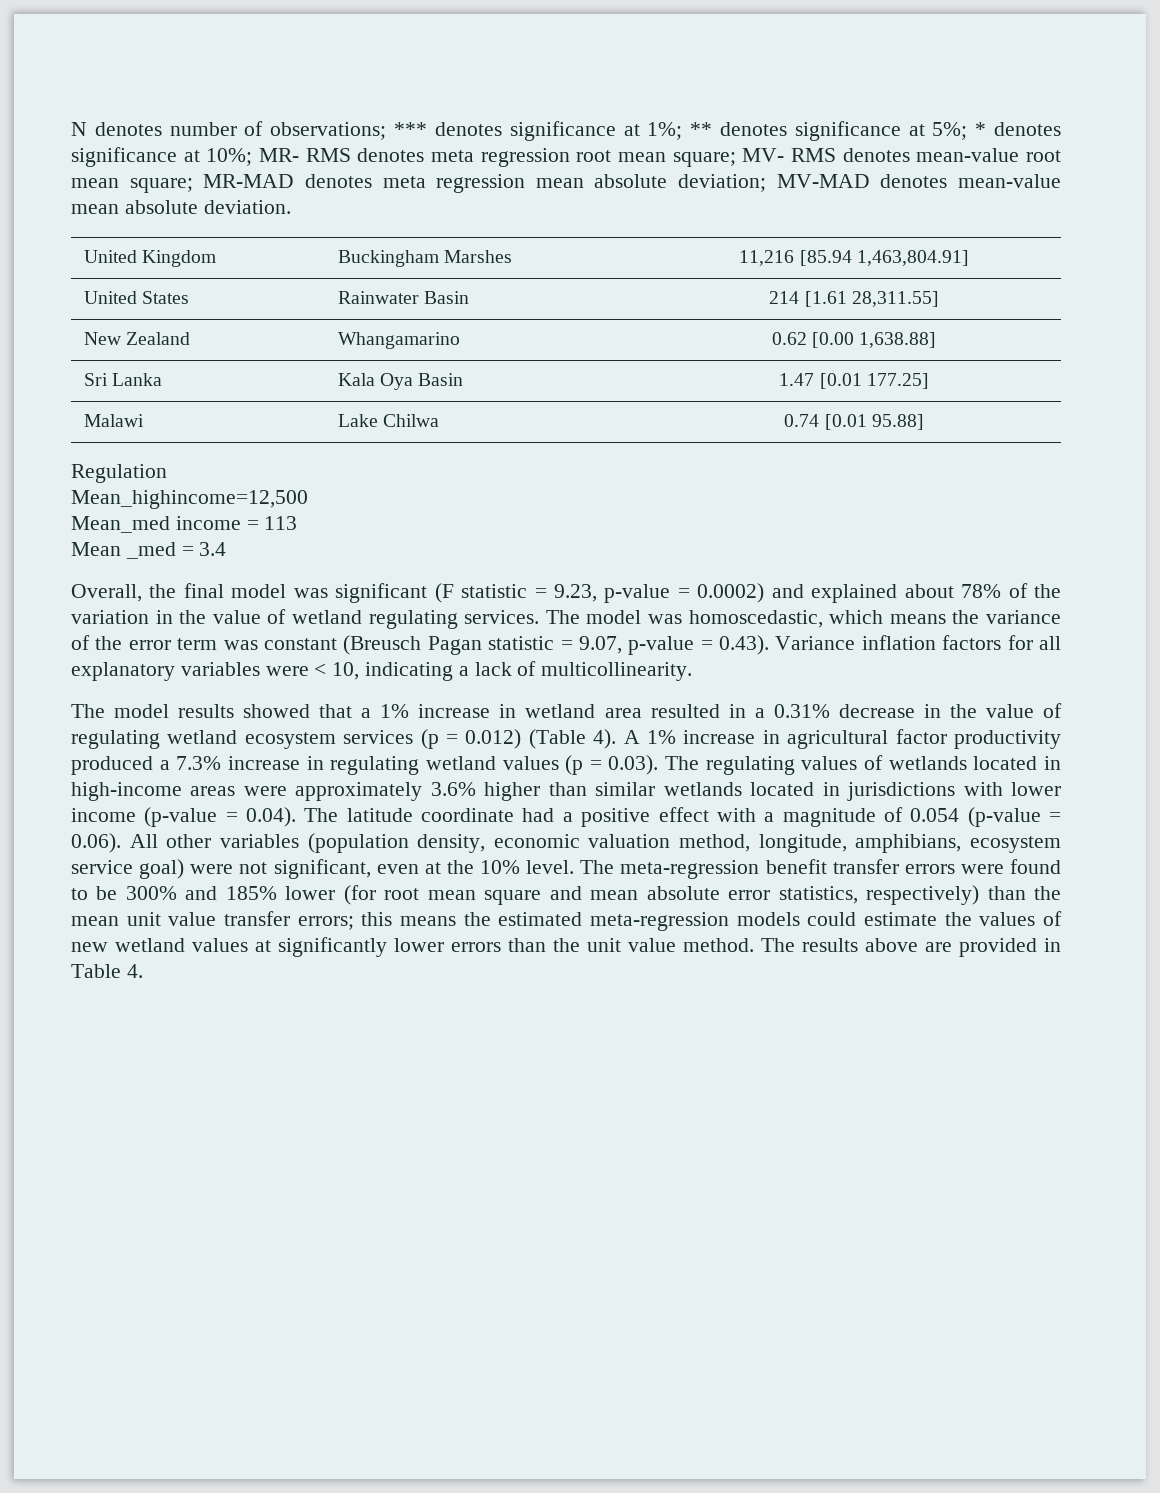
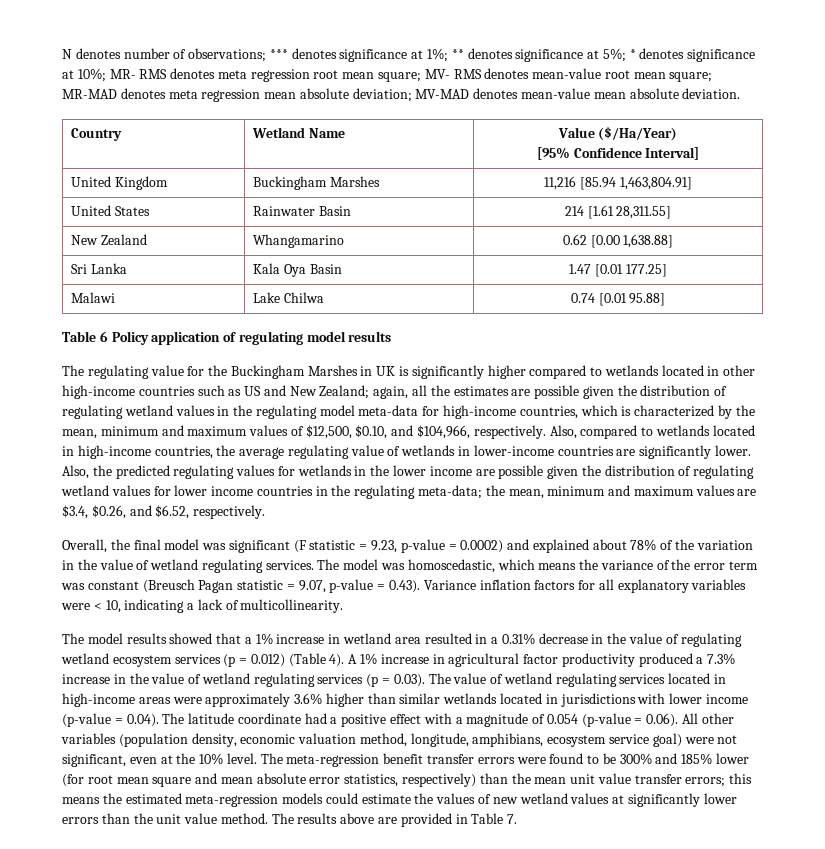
+ Country | Wetland Name | Value ($/Ha/Year)
+ [95% Confidence Interval]
- Regulation
- Mean_highincome=12,500
- Mean_med income = 113
- Mean _med = 3.4
+ Table 6 Policy application of regulating model results
+ The regulating value for the Buckingham Marshes in UK is significantly higher compared to wetlands located in other high-income countries such as US and New Zealand; again, all the estimates are possible given the distribution of regulating wetland values in the regulating model meta-data for high-income countries, which is characterized by the mean, minimum and maximum values of $12,500, $0.10, and $104,966, respectively. Also, compared to wetlands located in high-income countries, the average regulating value of wetlands in lower-income countries are significantly lower. Also, the predicted regulating values for wetlands in the lower income are possible given the distribution of regulating wetland values for lower income countries in the regulating meta-data; the mean, minimum and maximum values are $3.4, $0.26, and $6.52, respectively.
- A 1% increase in agricultural factor productivity produced a 7.3% increase in regulating wetland values (p = 0.03). The regulating values of wetlands located in high-income areas were approximately 3.6% higher than similar wetlands located in jurisdictions with lower income (p-value = 0.04). The latitude coordinate had a positive effect with a magnitude of 0.054 (p-value = 0.06). All other variables (population density, economic valuation method, longitude, amphibians, ecosystem service goal) were not significant, even at the 10% level.
+ A 1% increase in agricultural factor productivity produced a 7.3% increase in the value of wetland regulating services (p = 0.03). The value of wetland regulating services located in high-income areas were approximately 3.6% higher than similar wetlands located in jurisdictions with lower income (p-value = 0.04). The latitude coordinate had a positive effect with a magnitude of 0.054 (p-value = 0.06). All other variables (population density, economic valuation method, longitude, amphibians, ecosystem service goal) were not significant, even at the 10% level.
- The results above are provided in Table 4.
+ The results above are provided in Table 7.

